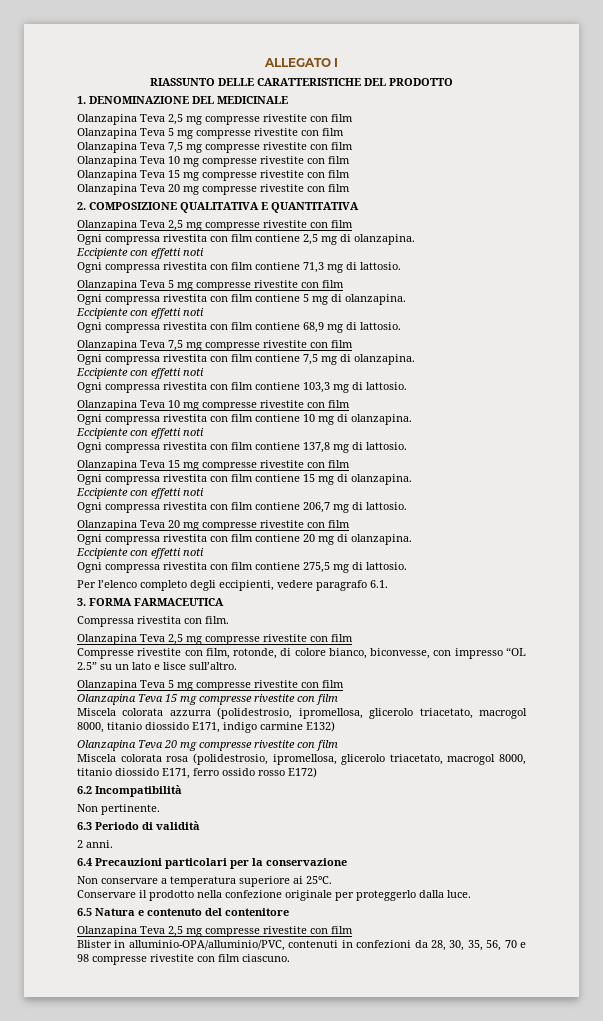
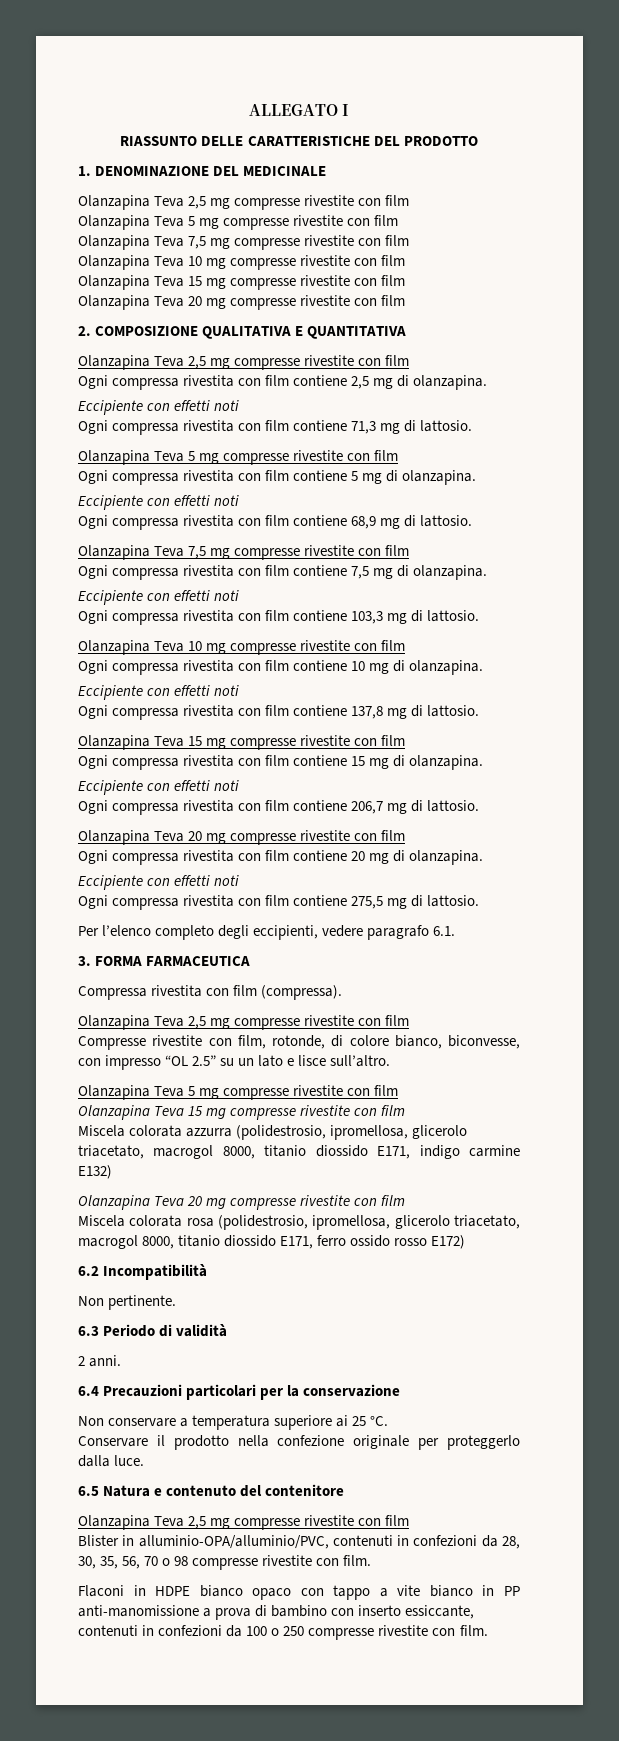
- Compressa rivestita con film.
+ Compressa rivestita con film (compressa).
- Non conservare a temperatura superiore ai 25°C.
+ Non conservare a temperatura superiore ai 25 °C.
- Blister in alluminio-OPA/alluminio/PVC, contenuti in confezioni da 28, 30, 35, 56, 70 e 98 compresse rivestite con film ciascuno.
+ Blister in alluminio-OPA/alluminio/PVC, contenuti in confezioni da 28, 30, 35, 56, 70 o 98 compresse rivestite con film.
+ Flaconi in HDPE bianco opaco con tappo a vite bianco in PP anti-manomissione a prova di bambino con inserto essiccante, contenuti in confezioni da 100 o 250 compresse rivestite con film.

